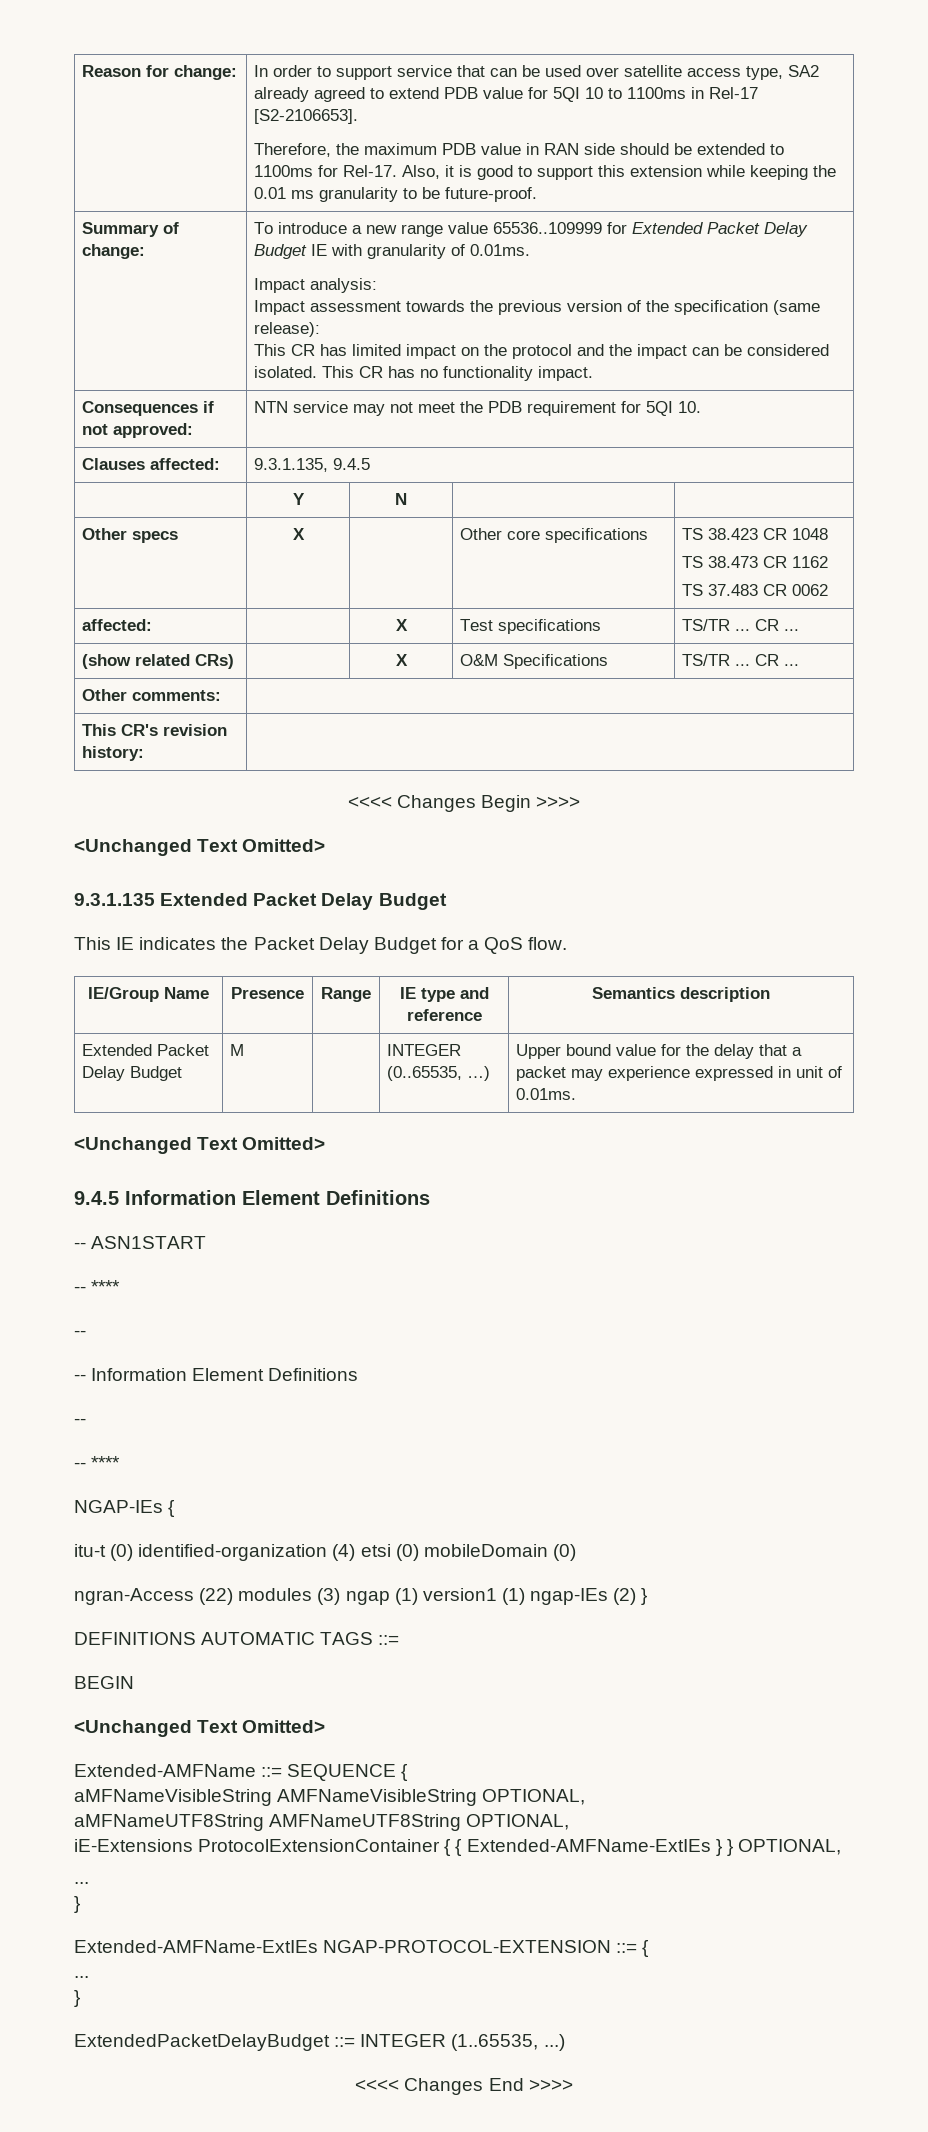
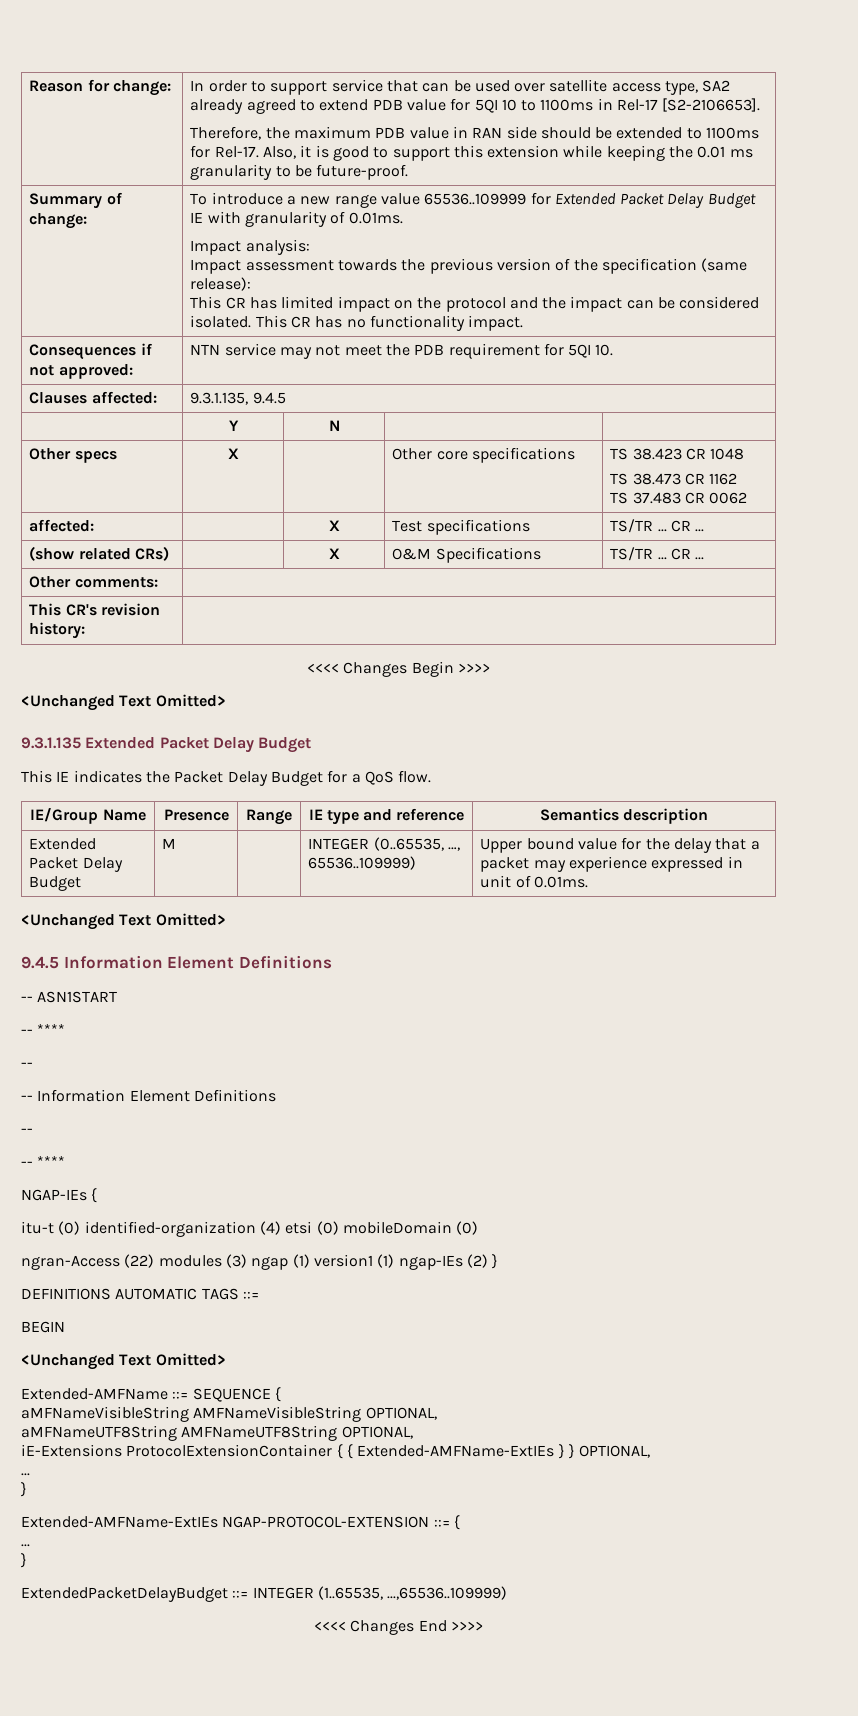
- Extended Packet Delay Budget | M | | INTEGER (0..65535, …) | Upper bound value for the delay that a packet may experience expressed in unit of 0.01ms.
+ Extended Packet Delay Budget | M | | INTEGER (0..65535, …, 65536..109999) | Upper bound value for the delay that a packet may experience expressed in unit of 0.01ms.
- ExtendedPacketDelayBudget ::= INTEGER (1..65535, ...)
+ ExtendedPacketDelayBudget ::= INTEGER (1..65535, ...,65536..109999)

